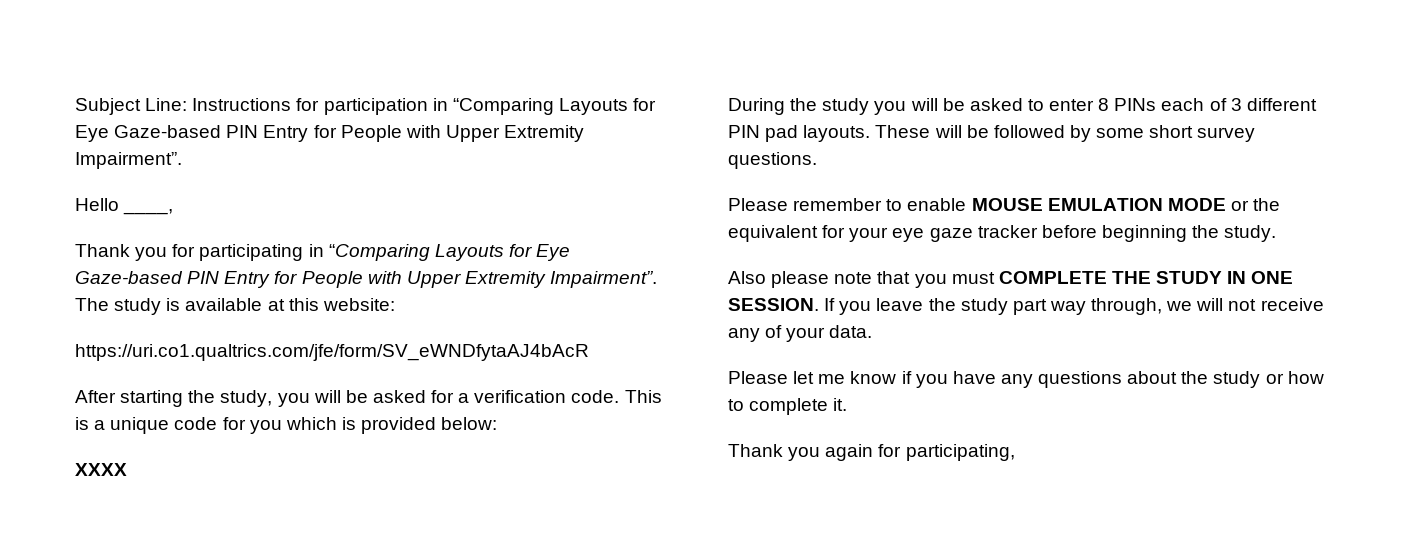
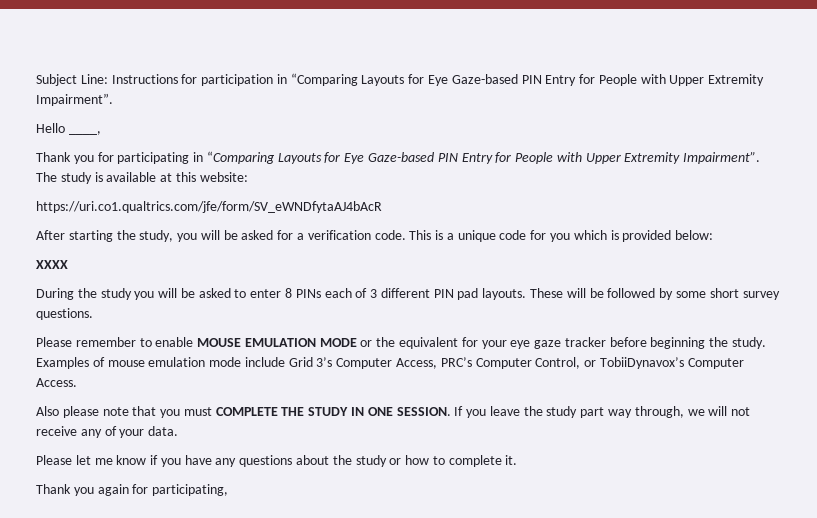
+ Examples of mouse emulation mode include Grid 3’s Computer Access, PRC’s Computer Control, or TobiiDynavox’s Computer Access.

